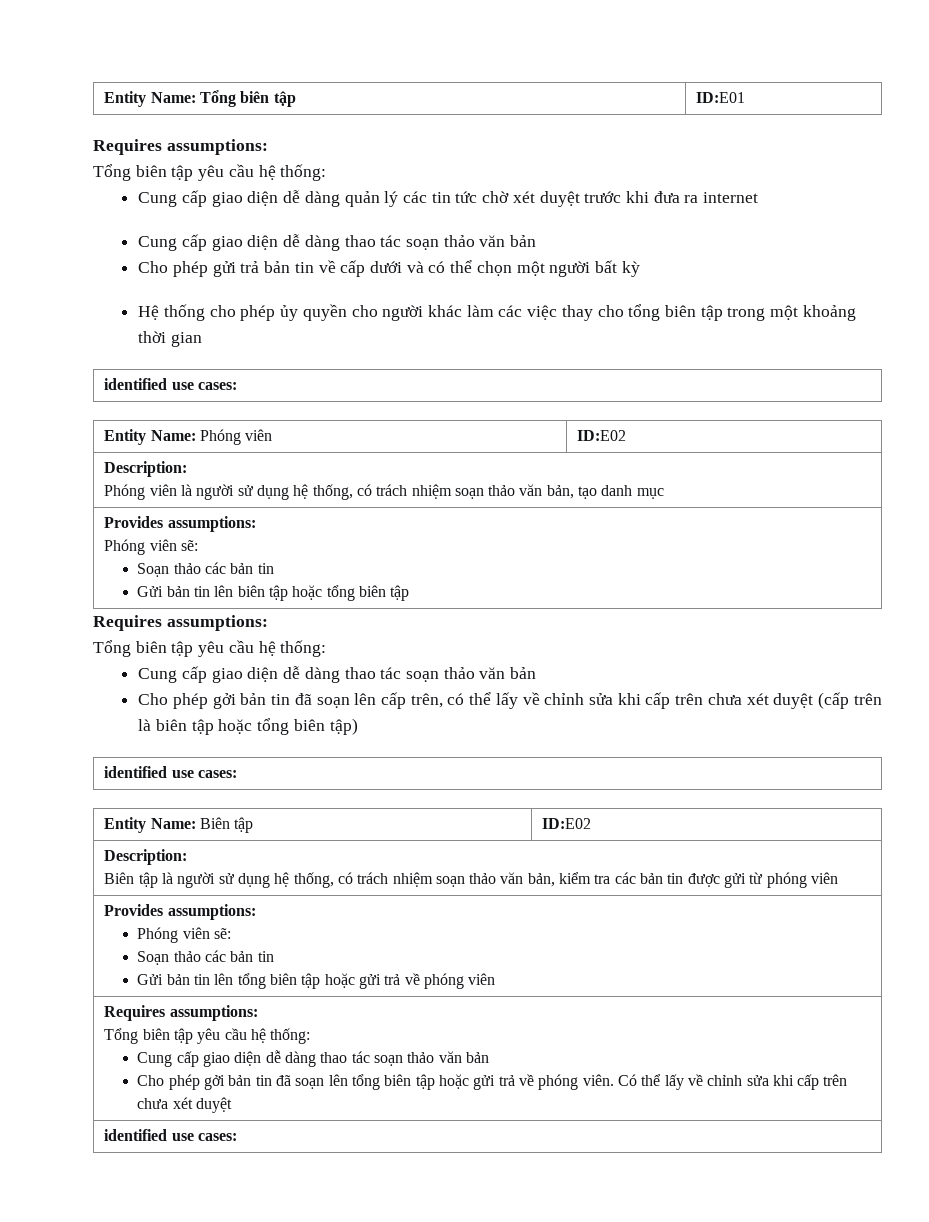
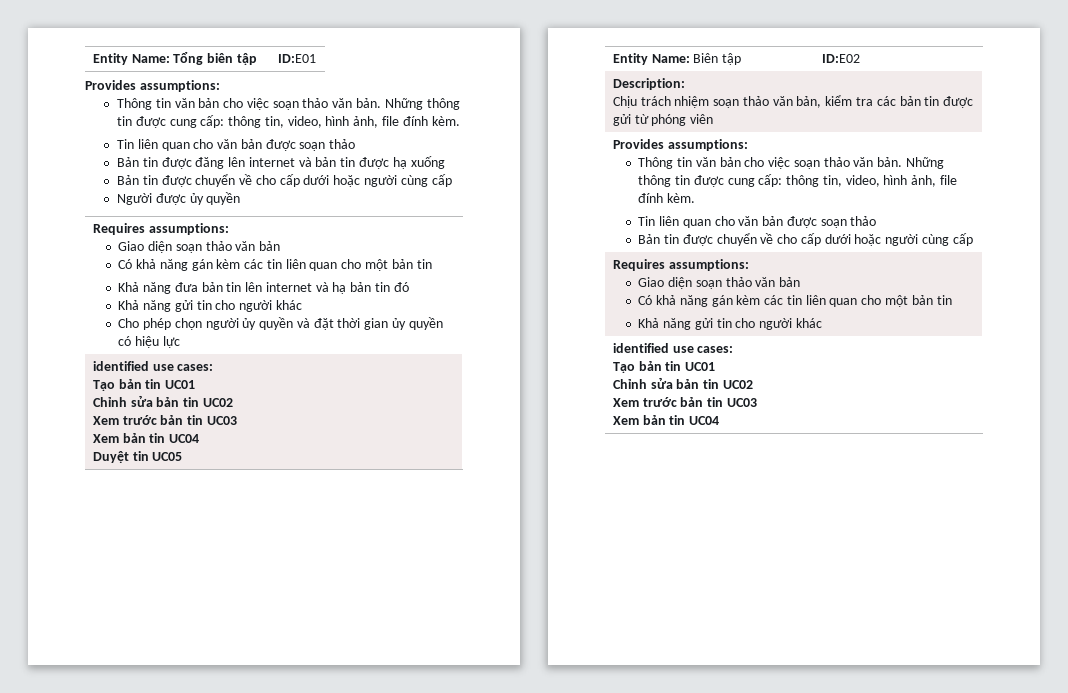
  Entity Name: Tổng biên tập | ID:E01
+ Provides assumptions:
+ Thông tin văn bản cho việc soạn thảo văn bản. Những thông tin được cung cấp: thông tin, video, hình ảnh, file đính kèm.
+ Tin liên quan cho văn bản được soạn thảo
+ Bản tin được đăng lên internet và bản tin được hạ xuống
+ Bản tin được chuyển về cho cấp dưới hoặc người cùng cấp
+ Người được ủy quyền
  Requires assumptions:
- Tổng biên tập yêu cầu hệ thống:
- Cung cấp giao diện dễ dàng quản lý các tin tức chờ xét duyệt trước khi đưa ra internet
- Cung cấp giao diện dễ dàng thao tác soạn thảo văn bản
- Cho phép gửi trả bản tin về cấp dưới và có thể chọn một người bất kỳ
- Hệ thống cho phép ủy quyền cho người khác làm các việc thay cho tổng biên tập trong một khoảng thời gian
+ Giao diện soạn thảo văn bản
+ Có khả năng gán kèm các tin liên quan cho một bản tin
+ Khả năng đưa bản tin lên internet và hạ bản tin đó
+ Khả năng gửi tin cho người khác
+ Cho phép chọn người ủy quyền và đặt thời gian ủy quyền có hiệu lực
  identified use cases:
- Entity Name: Phóng viên | ID:E02
- Description:
- Phóng viên là người sử dụng hệ thống, có trách nhiệm soạn thảo văn bản, tạo danh mục
- Provides assumptions:
- Phóng viên sẽ:
- Soạn thảo các bản tin
- Gửi bản tin lên biên tập hoặc tổng biên tập
- Requires assumptions:
- Tổng biên tập yêu cầu hệ thống:
- Cung cấp giao diện dễ dàng thao tác soạn thảo văn bản
- Cho phép gởi bản tin đã soạn lên cấp trên, có thể lấy về chỉnh sửa khi cấp trên chưa xét duyệt (cấp trên là biên tập hoặc tổng biên tập)
- identified use cases:
+ Tạo bản tin UC01
+ Chỉnh sửa bản tin UC02
+ Xem trước bản tin UC03
+ Xem bản tin UC04
+ Duyệt tin UC05
  Entity Name: Biên tập | ID:E02
  Description:
- Biên tập là người sử dụng hệ thống, có trách nhiệm soạn thảo văn bản, kiểm tra các bản tin được gửi từ phóng viên
+ Chịu trách nhiệm soạn thảo văn bản, kiểm tra các bản tin được gửi từ phóng viên
  Provides assumptions:
- Phóng viên sẽ:
- Soạn thảo các bản tin
- Gửi bản tin lên tổng biên tập hoặc gửi trả về phóng viên
+ Thông tin văn bản cho việc soạn thảo văn bản. Những thông tin được cung cấp: thông tin, video, hình ảnh, file đính kèm.
+ Tin liên quan cho văn bản được soạn thảo
+ Bản tin được chuyển về cho cấp dưới hoặc người cùng cấp
  Requires assumptions:
- Tổng biên tập yêu cầu hệ thống:
- Cung cấp giao diện dễ dàng thao tác soạn thảo văn bản
- Cho phép gởi bản tin đã soạn lên tổng biên tập hoặc gửi trả về phóng viên. Có thể lấy về chỉnh sửa khi cấp trên chưa xét duyệt
+ Giao diện soạn thảo văn bản
+ Có khả năng gán kèm các tin liên quan cho một bản tin
+ Khả năng gửi tin cho người khác
  identified use cases:
+ Tạo bản tin UC01
+ Chỉnh sửa bản tin UC02
+ Xem trước bản tin UC03
+ Xem bản tin UC04

